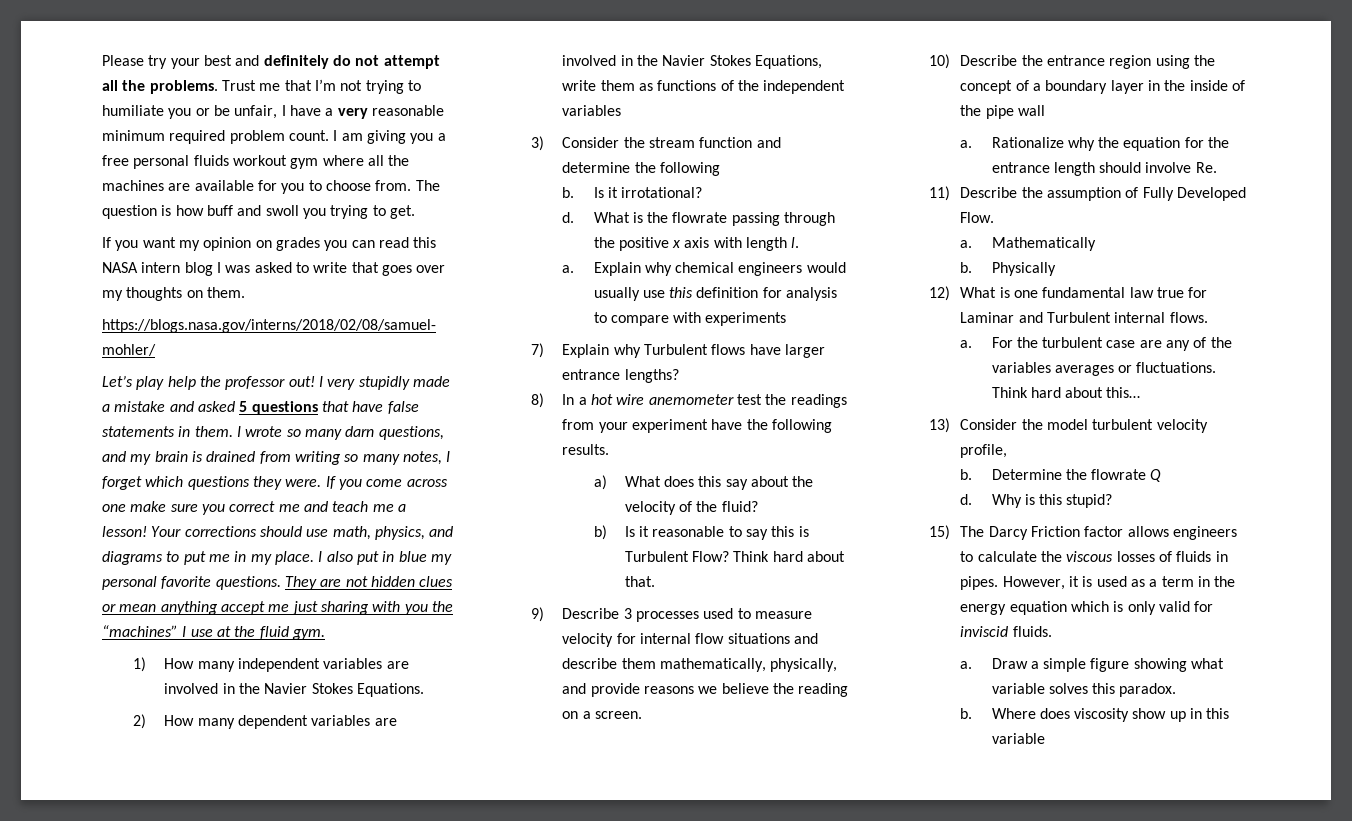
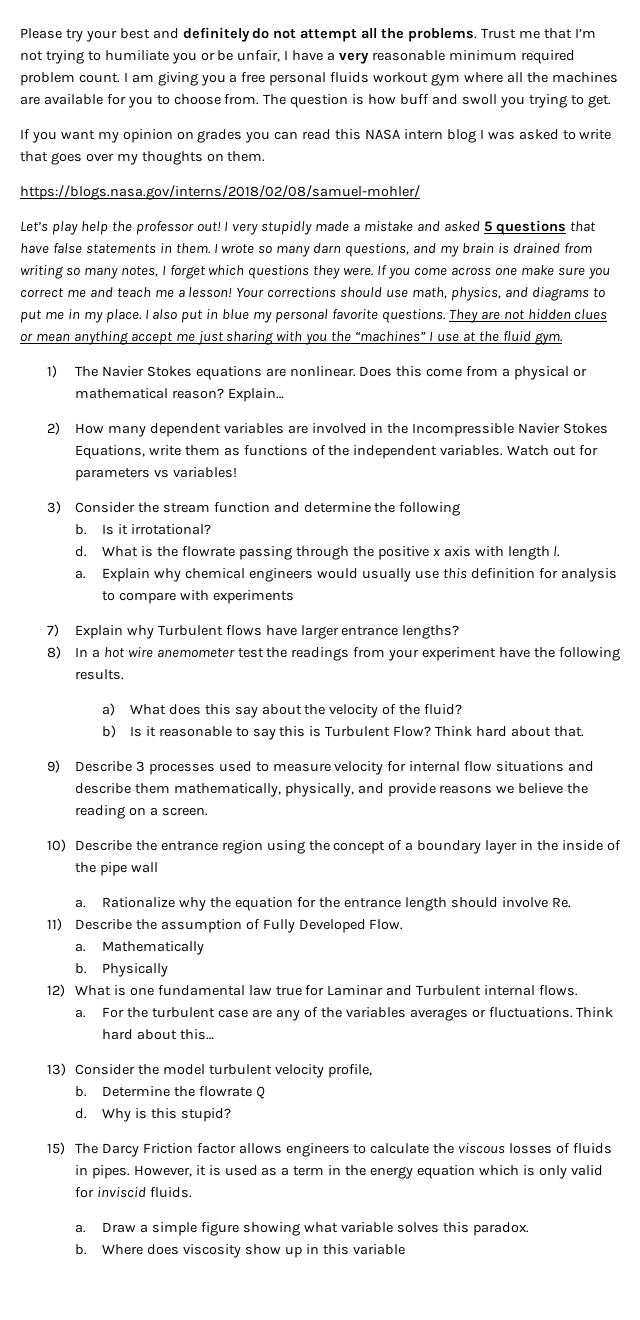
- 1) How many independent variables are involved in the Navier Stokes Equations.
+ 1) The Navier Stokes equations are nonlinear. Does this come from a physical or mathematical reason? Explain…
- 2) How many dependent variables are involved in the Navier Stokes Equations, write them as functions of the independent variables
+ 2) How many dependent variables are involved in the Incompressible Navier Stokes Equations, write them as functions of the independent variables. Watch out for parameters vs variables!

